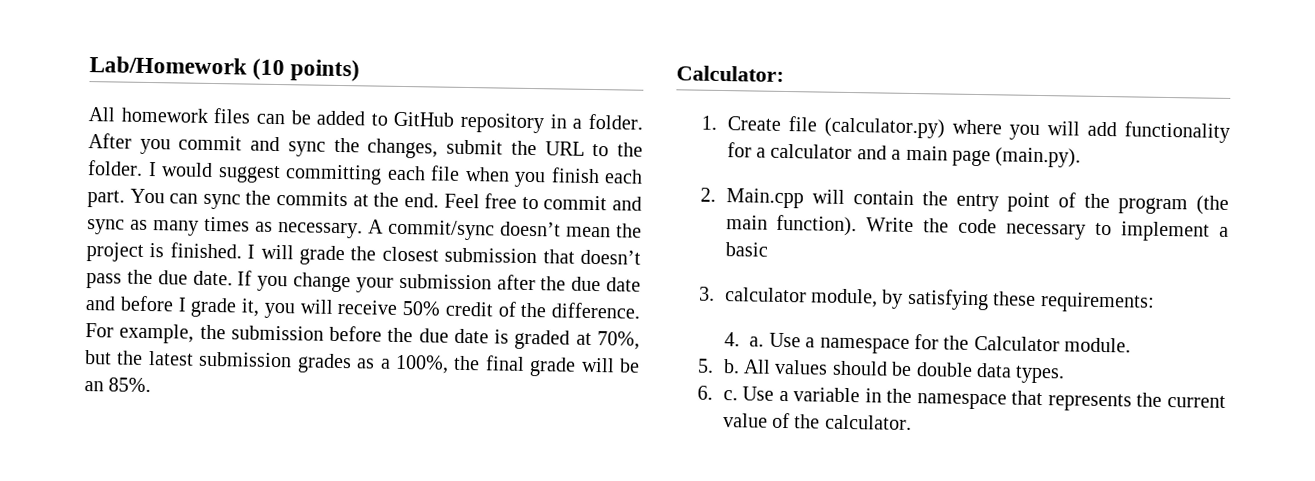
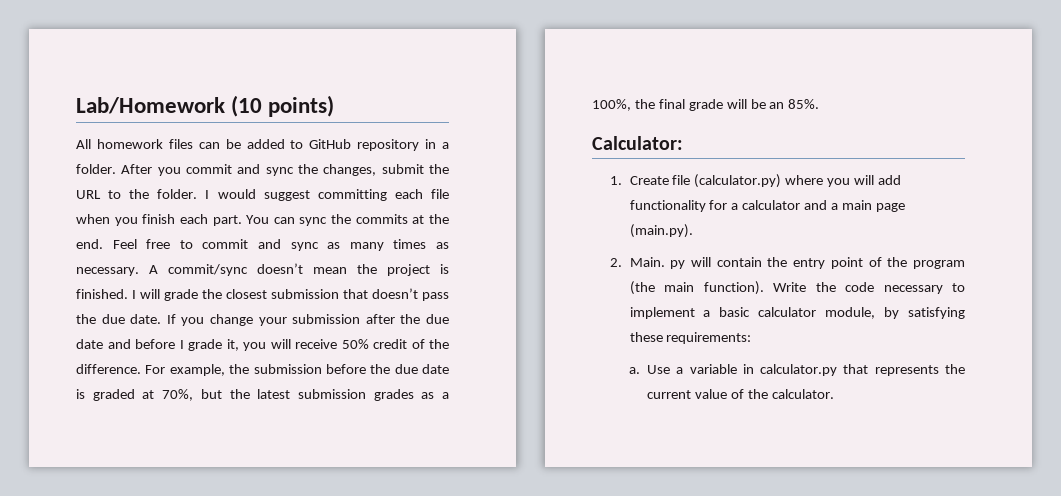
- 2. Main.cpp will contain the entry point of the program (the main function).
+ 2. Main. py will contain the entry point of the program (the main function).
- Write the code necessary to implement a basic
- 3. calculator module, by satisfying these requirements:
+ Write the code necessary to implement a basic calculator module, by satisfying these requirements:
- 4. a. Use a namespace for the Calculator module.
- 5. b. All values should be double data types.
- 6. c.
+ a.
- Use a variable in the namespace that represents the current value of the calculator.
+ Use a variable in calculator.py that represents the current value of the calculator.

